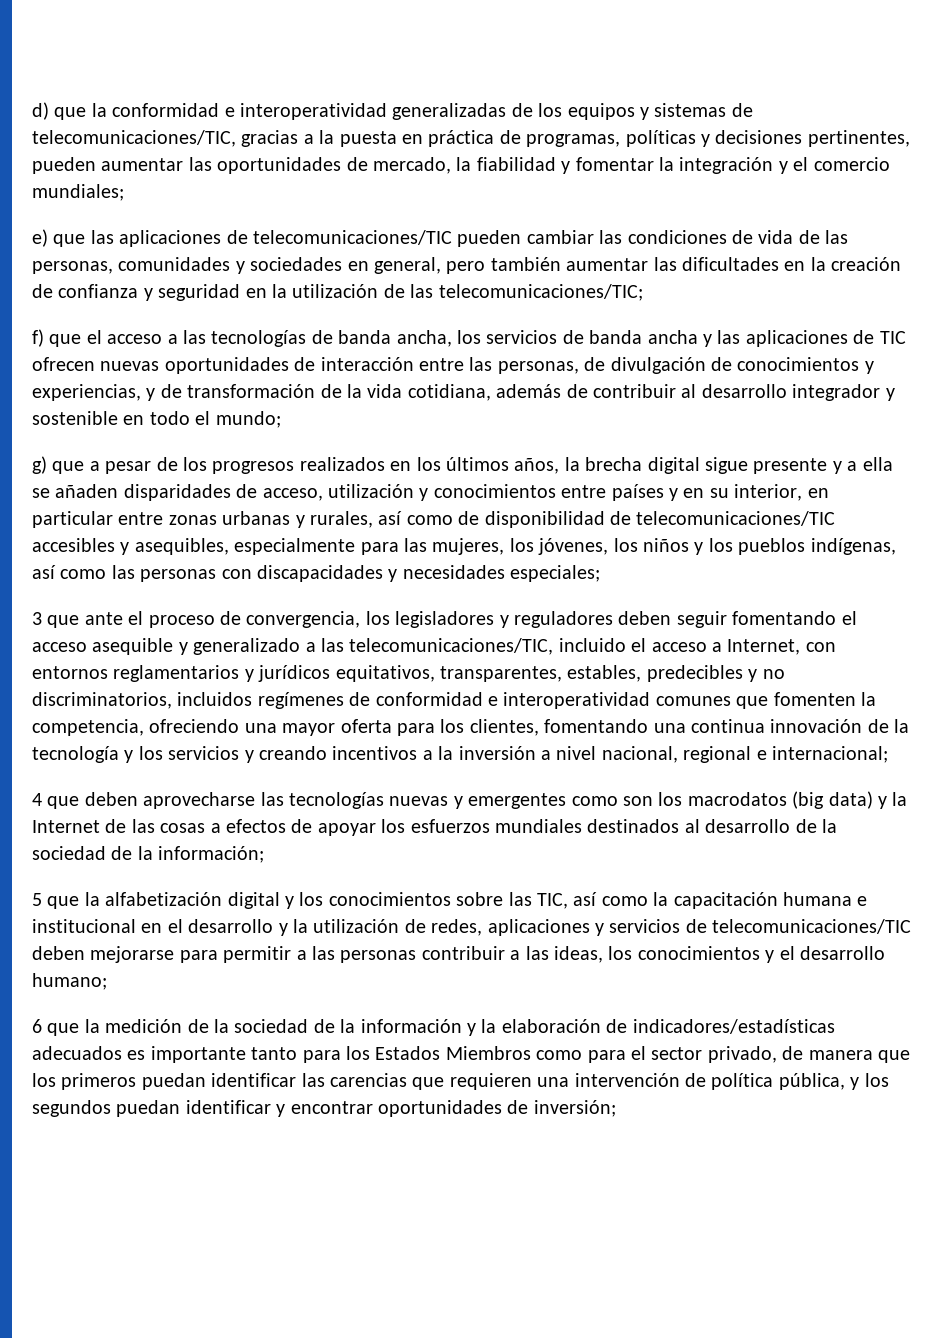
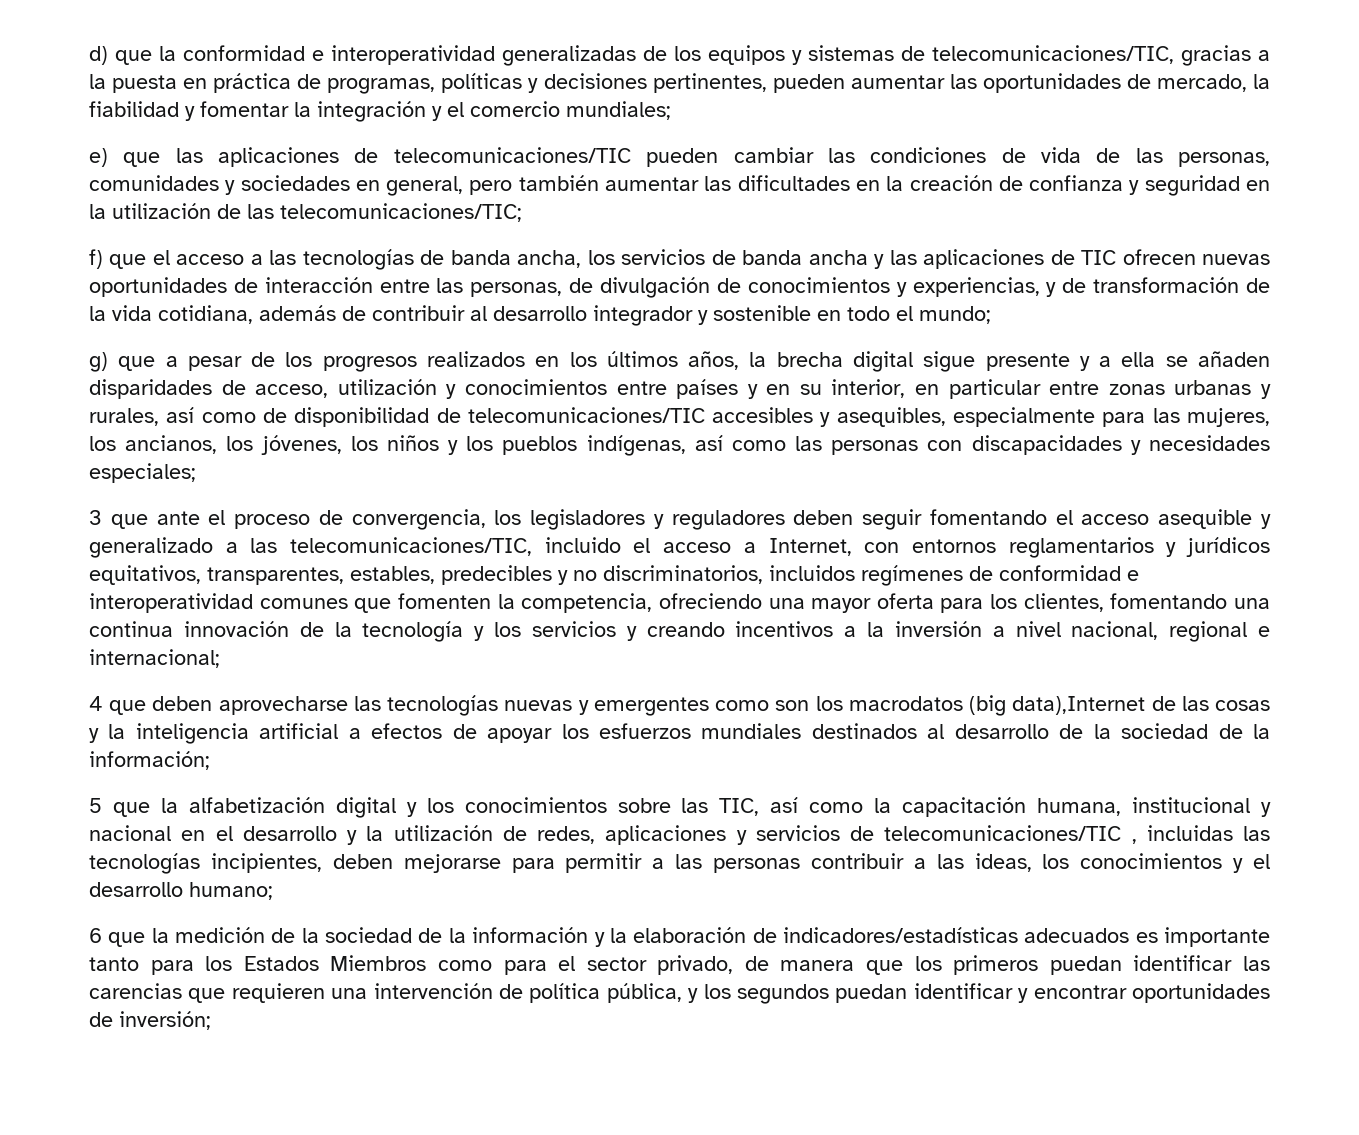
- g) que a pesar de los progresos realizados en los últimos años, la brecha digital sigue presente y a ella se añaden disparidades de acceso, utilización y conocimientos entre países y en su interior, en particular entre zonas urbanas y rurales, así como de disponibilidad de telecomunicaciones/TIC accesibles y asequibles, especialmente para las mujeres, los jóvenes, los niños y los pueblos indígenas, así como las personas con discapacidades y necesidades especiales;
+ g) que a pesar de los progresos realizados en los últimos años, la brecha digital sigue presente y a ella se añaden disparidades de acceso, utilización y conocimientos entre países y en su interior, en particular entre zonas urbanas y rurales, así como de disponibilidad de telecomunicaciones/TIC accesibles y asequibles, especialmente para las mujeres, los ancianos, los jóvenes, los niños y los pueblos indígenas, así como las personas con discapacidades y necesidades especiales;
- 4 que deben aprovecharse las tecnologías nuevas y emergentes como son los macrodatos (big data) y la Internet de las cosas a efectos de apoyar los esfuerzos mundiales destinados al desarrollo de la sociedad de la información;
+ 4 que deben aprovecharse las tecnologías nuevas y emergentes como son los macrodatos (big data),Internet de las cosas y la inteligencia artificial a efectos de apoyar los esfuerzos mundiales destinados al desarrollo de la sociedad de la información;
- 5 que la alfabetización digital y los conocimientos sobre las TIC, así como la capacitación humana e institucional en el desarrollo y la utilización de redes, aplicaciones y servicios de telecomunicaciones/TIC deben mejorarse para permitir a las personas contribuir a las ideas, los conocimientos y el desarrollo humano;
+ 5 que la alfabetización digital y los conocimientos sobre las TIC, así como la capacitación humana, institucional y nacional en el desarrollo y la utilización de redes, aplicaciones y servicios de telecomunicaciones/TIC , incluidas las tecnologías incipientes, deben mejorarse para permitir a las personas contribuir a las ideas, los conocimientos y el desarrollo humano;

